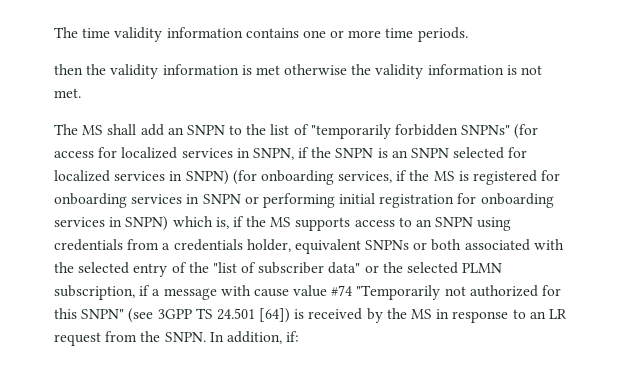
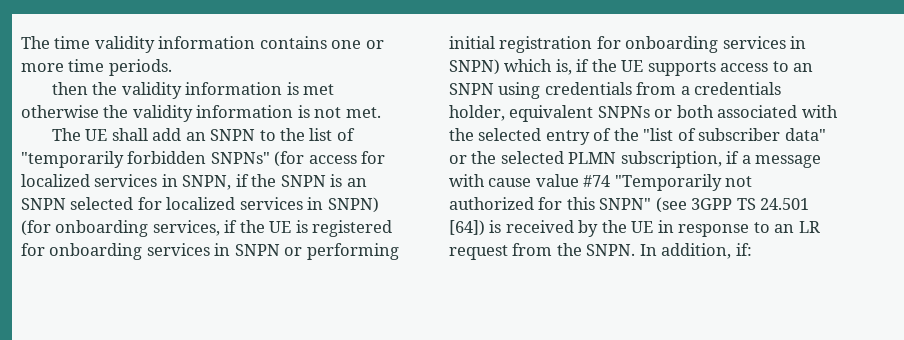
- The MS shall add an SNPN to the list of "temporarily forbidden SNPNs" (for access for localized services in SNPN, if the SNPN is an SNPN selected for localized services in SNPN) (for onboarding services, if the MS is registered for onboarding services in SNPN or performing initial registration for onboarding services in SNPN) which is, if the MS supports access to an SNPN using credentials from a credentials holder, equivalent SNPNs or both associated with the selected entry of the "list of subscriber data" or the selected PLMN subscription, if a message with cause value #74 "Temporarily not authorized for this SNPN" (see 3GPP TS 24.501 [64]) is received by the MS in response to an LR request from the SNPN.
+ The UE shall add an SNPN to the list of "temporarily forbidden SNPNs" (for access for localized services in SNPN, if the SNPN is an SNPN selected for localized services in SNPN) (for onboarding services, if the UE is registered for onboarding services in SNPN or performing initial registration for onboarding services in SNPN) which is, if the UE supports access to an SNPN using credentials from a credentials holder, equivalent SNPNs or both associated with the selected entry of the "list of subscriber data" or the selected PLMN subscription, if a message with cause value #74 "Temporarily not authorized for this SNPN" (see 3GPP TS 24.501 [64]) is received by the UE in response to an LR request from the SNPN.

